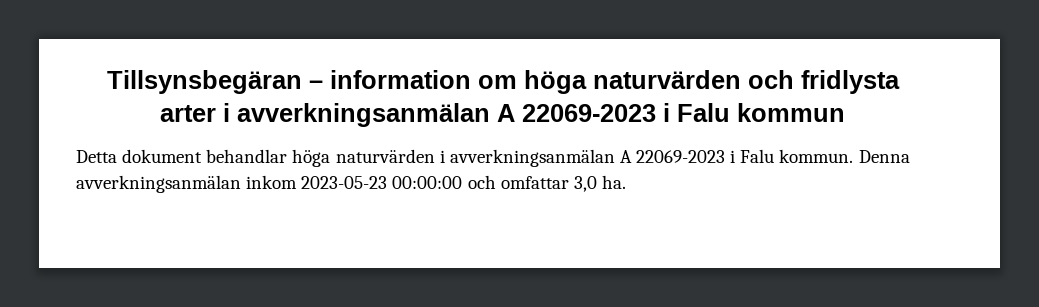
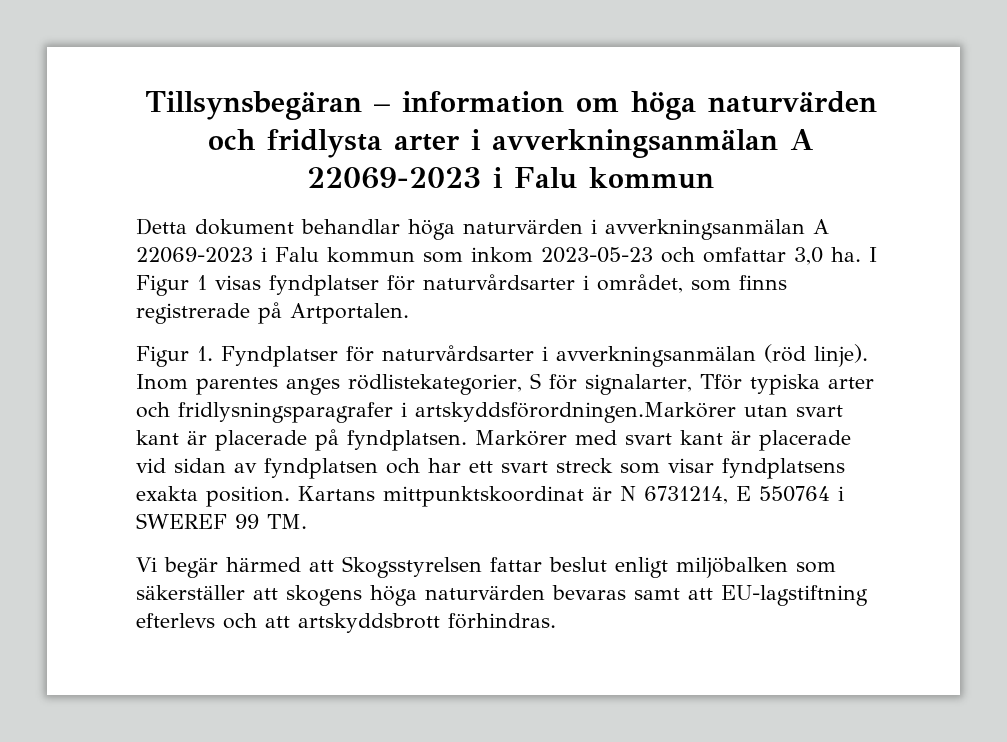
- Detta dokument behandlar höga naturvärden i avverkningsanmälan A 22069-2023 i Falu kommun. Denna avverkningsanmälan inkom 2023-05-23 00:00:00 och omfattar 3,0 ha.
+ Detta dokument behandlar höga naturvärden i avverkningsanmälan A 22069-2023 i Falu kommun som inkom 2023-05-23 och omfattar 3,0 ha.
+ I Figur 1 visas fyndplatser för naturvårdsarter i området, som finns registrerade på Artportalen.
+ Figur 1. Fyndplatser för naturvårdsarter i avverkningsanmälan (röd linje). Inom parentes anges rödlistekategorier, S för signalarter, Tför typiska arter och fridlysningsparagrafer i artskyddsförordningen.Markörer utan svart kant är placerade på fyndplatsen. Markörer med svart kant är placerade vid sidan av fyndplatsen och har ett svart streck som visar fyndplatsens exakta position. Kartans mittpunktskoordinat är N 6731214, E 550764 i SWEREF 99 TM.
+ Vi begär härmed att Skogsstyrelsen fattar beslut enligt miljöbalken som säkerställer att skogens höga naturvärden bevaras samt att EU-lagstiftning efterlevs och att artskyddsbrott förhindras.

